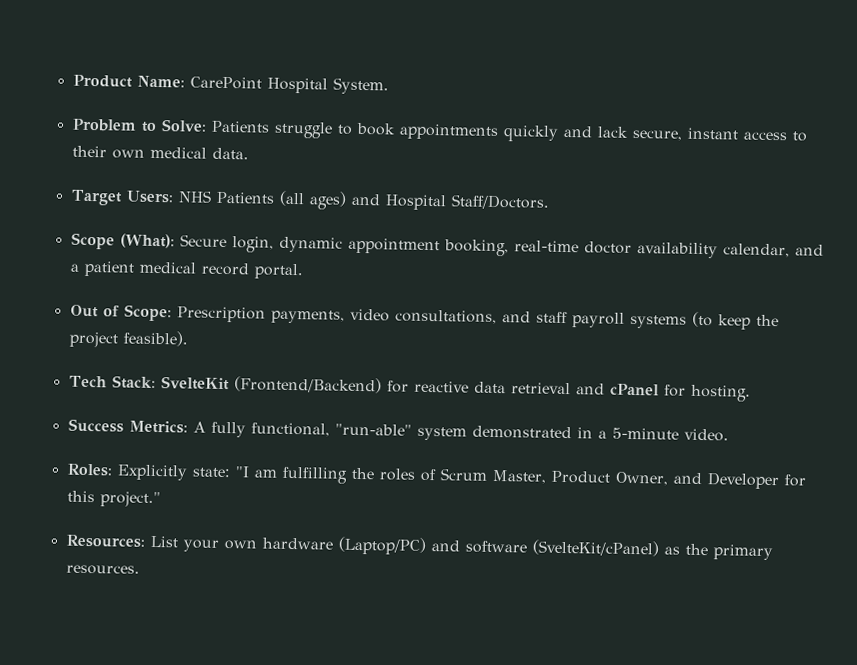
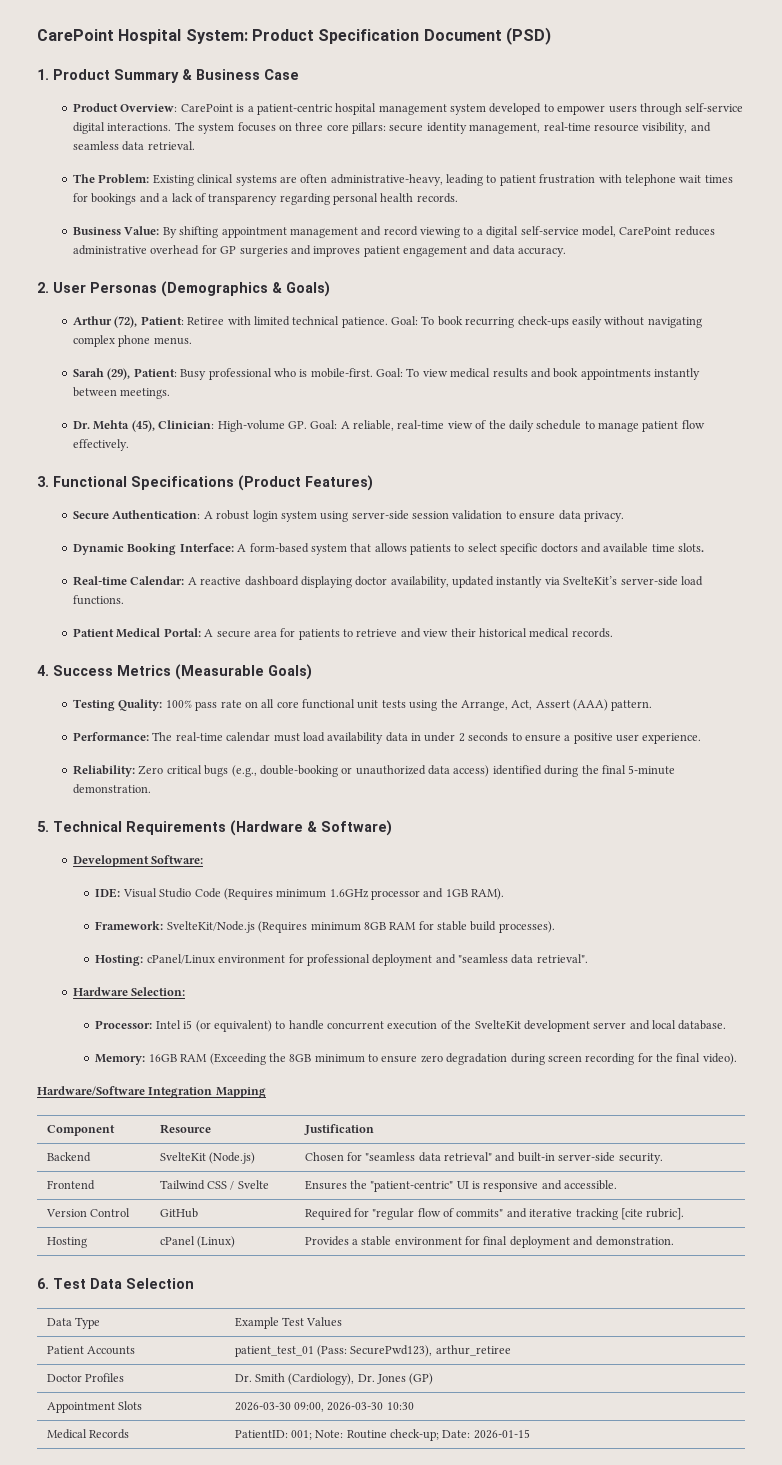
- Product Name: CarePoint Hospital System.
- Problem to Solve: Patients struggle to book appointments quickly and lack secure, instant access to their own medical data.
- Target Users: NHS Patients (all ages) and Hospital Staff/Doctors.
- Scope (What): Secure login, dynamic appointment booking, real-time doctor availability calendar, and a patient medical record portal.
- Out of Scope: Prescription payments, video consultations, and staff payroll systems (to keep the project feasible).
- Tech Stack: SvelteKit (Frontend/Backend) for reactive data retrieval and cPanel for hosting.
- Success Metrics: A fully functional, "run-able" system demonstrated in a 5-minute video.
- Roles: Explicitly state: "I am fulfilling the roles of Scrum Master, Product Owner, and Developer for this project."
- Resources: List your own hardware (Laptop/PC) and software (SvelteKit/cPanel) as the primary resources.
+ CarePoint Hospital System: Product Specification Document (PSD)
+ 1. Product Summary & Business Case
+ Product Overview: CarePoint is a patient-centric hospital management system developed to empower users through self-service digital interactions. The system focuses on three core pillars: secure identity management, real-time resource visibility, and seamless data retrieval.
+ The Problem: Existing clinical systems are often administrative-heavy, leading to patient frustration with telephone wait times for bookings and a lack of transparency regarding personal health records.
+ Business Value: By shifting appointment management and record viewing to a digital self-service model, CarePoint reduces administrative overhead for GP surgeries and improves patient engagement and data accuracy.
+ 2. User Personas (Demographics & Goals)
+ Arthur (72), Patient: Retiree with limited technical patience. Goal: To book recurring check-ups easily without navigating complex phone menus.
+ Sarah (29), Patient: Busy professional who is mobile-first. Goal: To view medical results and book appointments instantly between meetings.
+ Dr. Mehta (45), Clinician: High-volume GP. Goal: A reliable, real-time view of the daily schedule to manage patient flow effectively.
+ 3. Functional Specifications (Product Features)
+ Secure Authentication: A robust login system using server-side session validation to ensure data privacy.
+ Dynamic Booking Interface: A form-based system that allows patients to select specific doctors and available time slots.
+ Real-time Calendar: A reactive dashboard displaying doctor availability, updated instantly via SvelteKit’s server-side load functions.
+ Patient Medical Portal: A secure area for patients to retrieve and view their historical medical records.
+ 4. Success Metrics (Measurable Goals)
+ Testing Quality: 100% pass rate on all core functional unit tests using the Arrange, Act, Assert (AAA) pattern.
+ Performance: The real-time calendar must load availability data in under 2 seconds to ensure a positive user experience.
+ Reliability: Zero critical bugs (e.g., double-booking or unauthorized data access) identified during the final 5-minute demonstration.
+ 5. Technical Requirements (Hardware & Software)
+ Development Software:
+ IDE: Visual Studio Code (Requires minimum 1.6GHz processor and 1GB RAM).
+ Framework: SvelteKit/Node.js (Requires minimum 8GB RAM for stable build processes).
+ Hosting: cPanel/Linux environment for professional deployment and "seamless data retrieval".
+ Hardware Selection:
+ Processor: Intel i5 (or equivalent) to handle concurrent execution of the SvelteKit development server and local database.
+ Memory: 16GB RAM (Exceeding the 8GB minimum to ensure zero degradation during screen recording for the final video).
+ Hardware/Software Integration Mapping
+ Component | Resource | Justification
+ Backend | SvelteKit (Node.js) | Chosen for "seamless data retrieval" and built-in server-side security.
+ Frontend | Tailwind CSS / Svelte | Ensures the "patient-centric" UI is responsive and accessible.
+ Version Control | GitHub | Required for "regular flow of commits" and iterative tracking [cite rubric].
+ Hosting | cPanel (Linux) | Provides a stable environment for final deployment and demonstration.
+ 6. Test Data Selection
+ Data Type | Example Test Values
+ Patient Accounts | patient_test_01 (Pass: SecurePwd123), arthur_retiree
+ Doctor Profiles | Dr. Smith (Cardiology), Dr. Jones (GP)
+ Appointment Slots | 2026-03-30 09:00, 2026-03-30 10:30
+ Medical Records | PatientID: 001; Note: Routine check-up; Date: 2026-01-15

